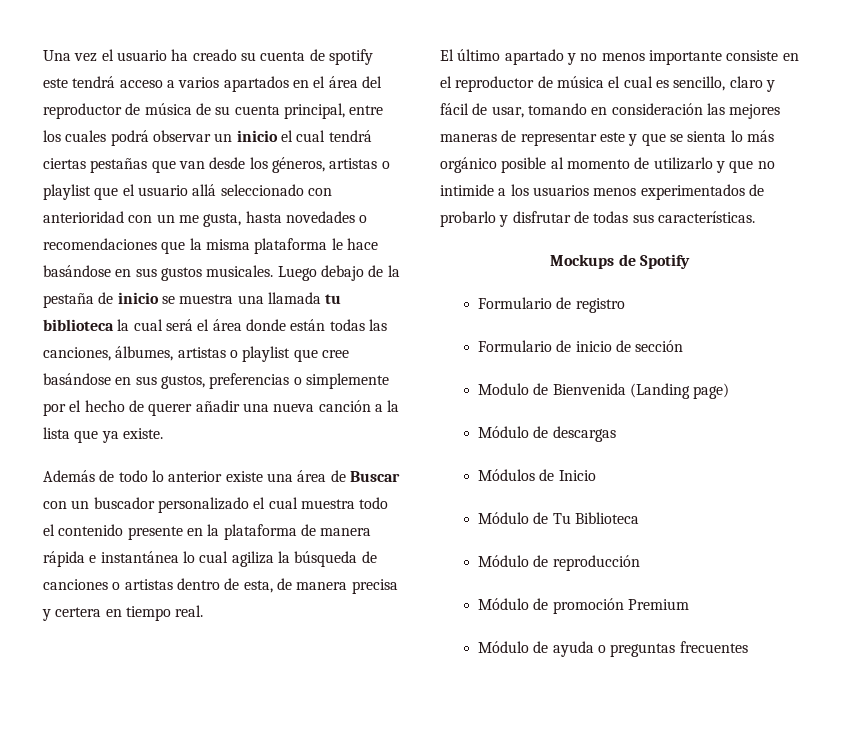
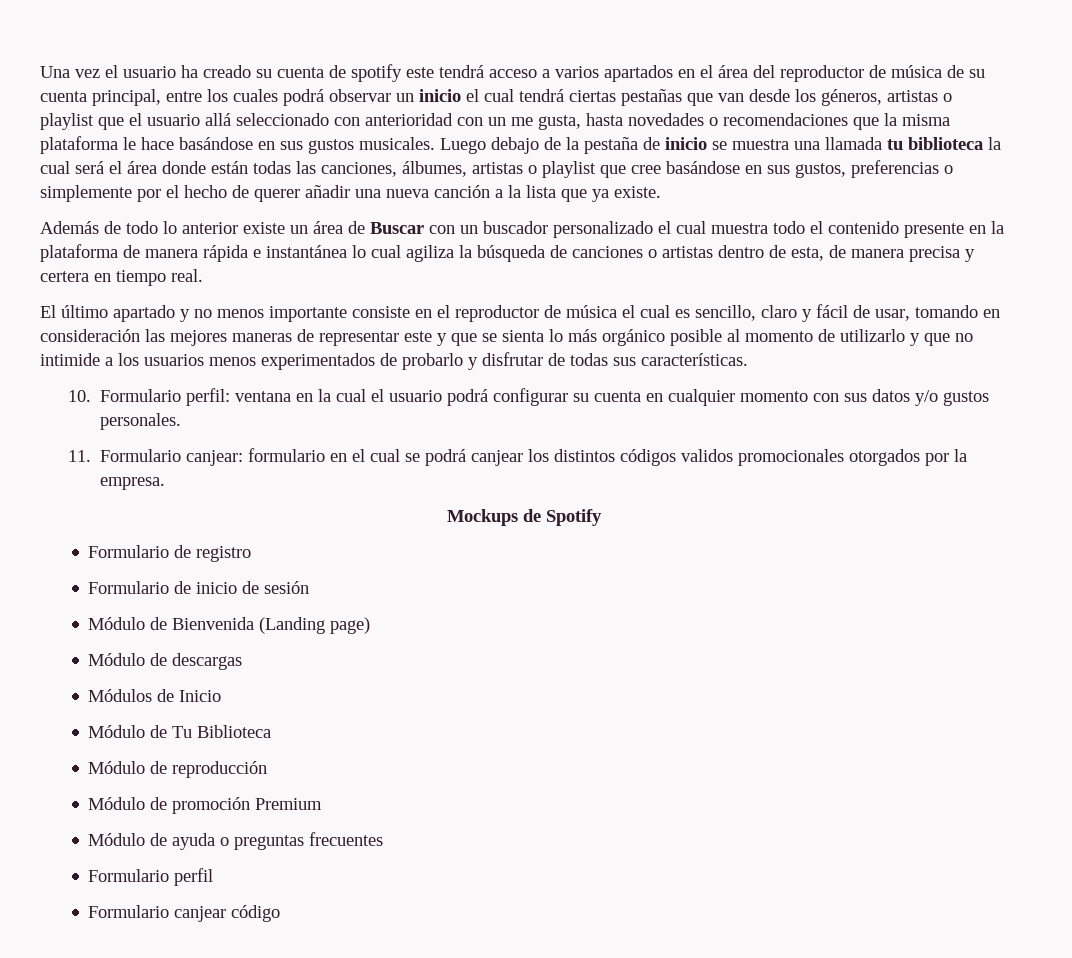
- Además de todo lo anterior existe una área de Buscar con un buscador personalizado el cual muestra todo el contenido presente en la plataforma de manera rápida e instantánea lo cual agiliza la búsqueda de canciones o artistas dentro de esta, de manera precisa y certera en tiempo real.
+ Además de todo lo anterior existe un área de Buscar con un buscador personalizado el cual muestra todo el contenido presente en la plataforma de manera rápida e instantánea lo cual agiliza la búsqueda de canciones o artistas dentro de esta, de manera precisa y certera en tiempo real.
+ 10. Formulario perfil: ventana en la cual el usuario podrá configurar su cuenta en cualquier momento con sus datos y/o gustos personales.
+ 11. Formulario canjear: formulario en el cual se podrá canjear los distintos códigos validos promocionales otorgados por la empresa.
- Formulario de inicio de sección
- Modulo de Bienvenida (Landing page)
+ Formulario de inicio de sesión
+ Módulo de Bienvenida (Landing page)
+ Formulario perfil
+ Formulario canjear código

